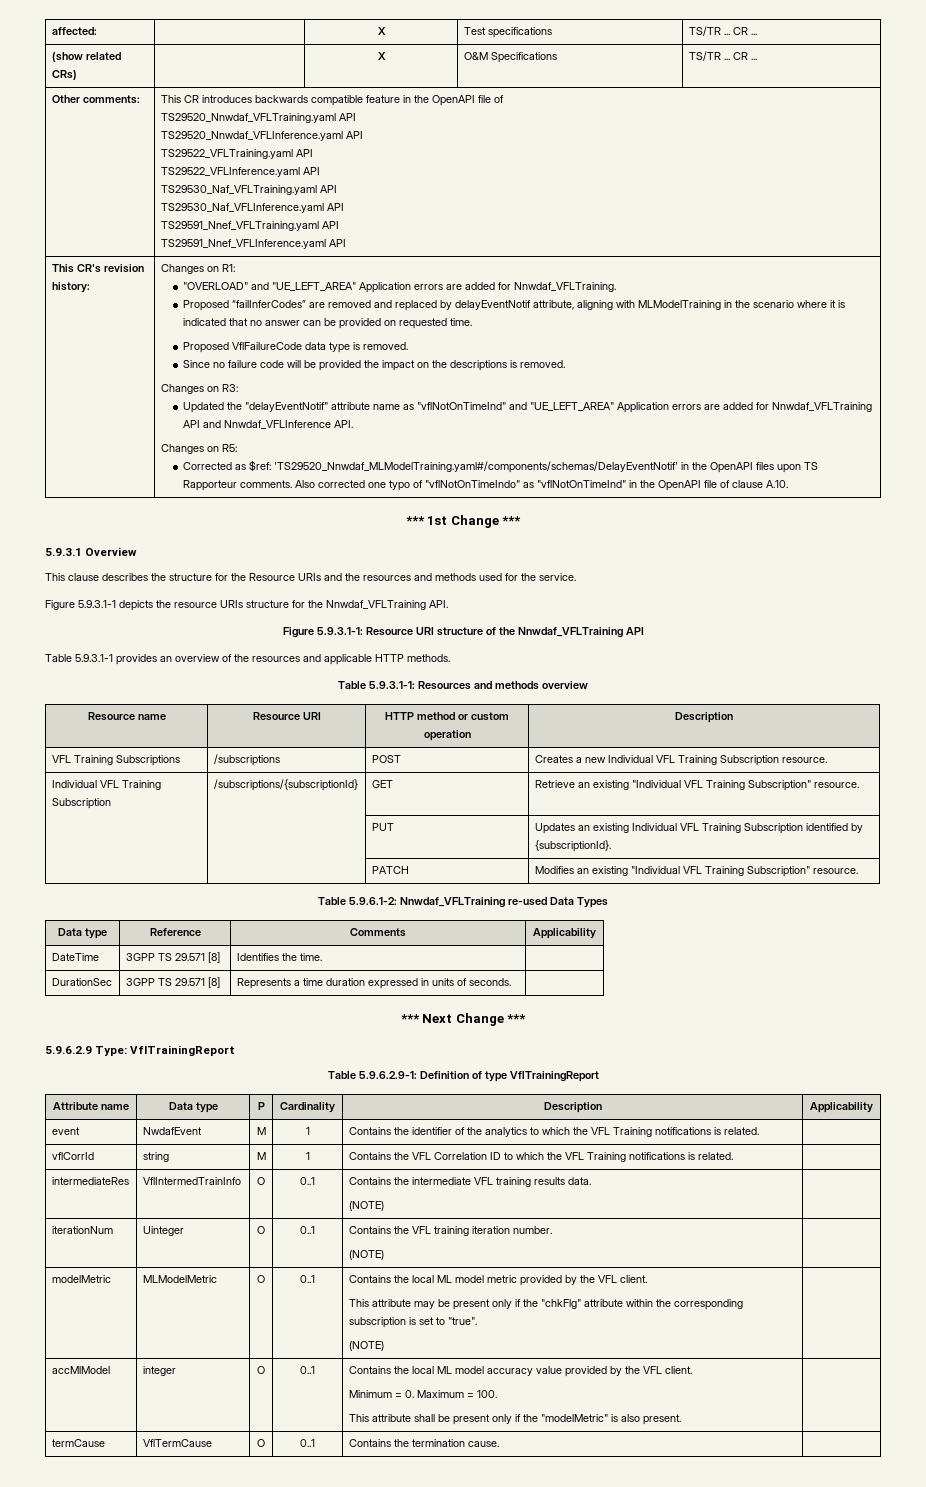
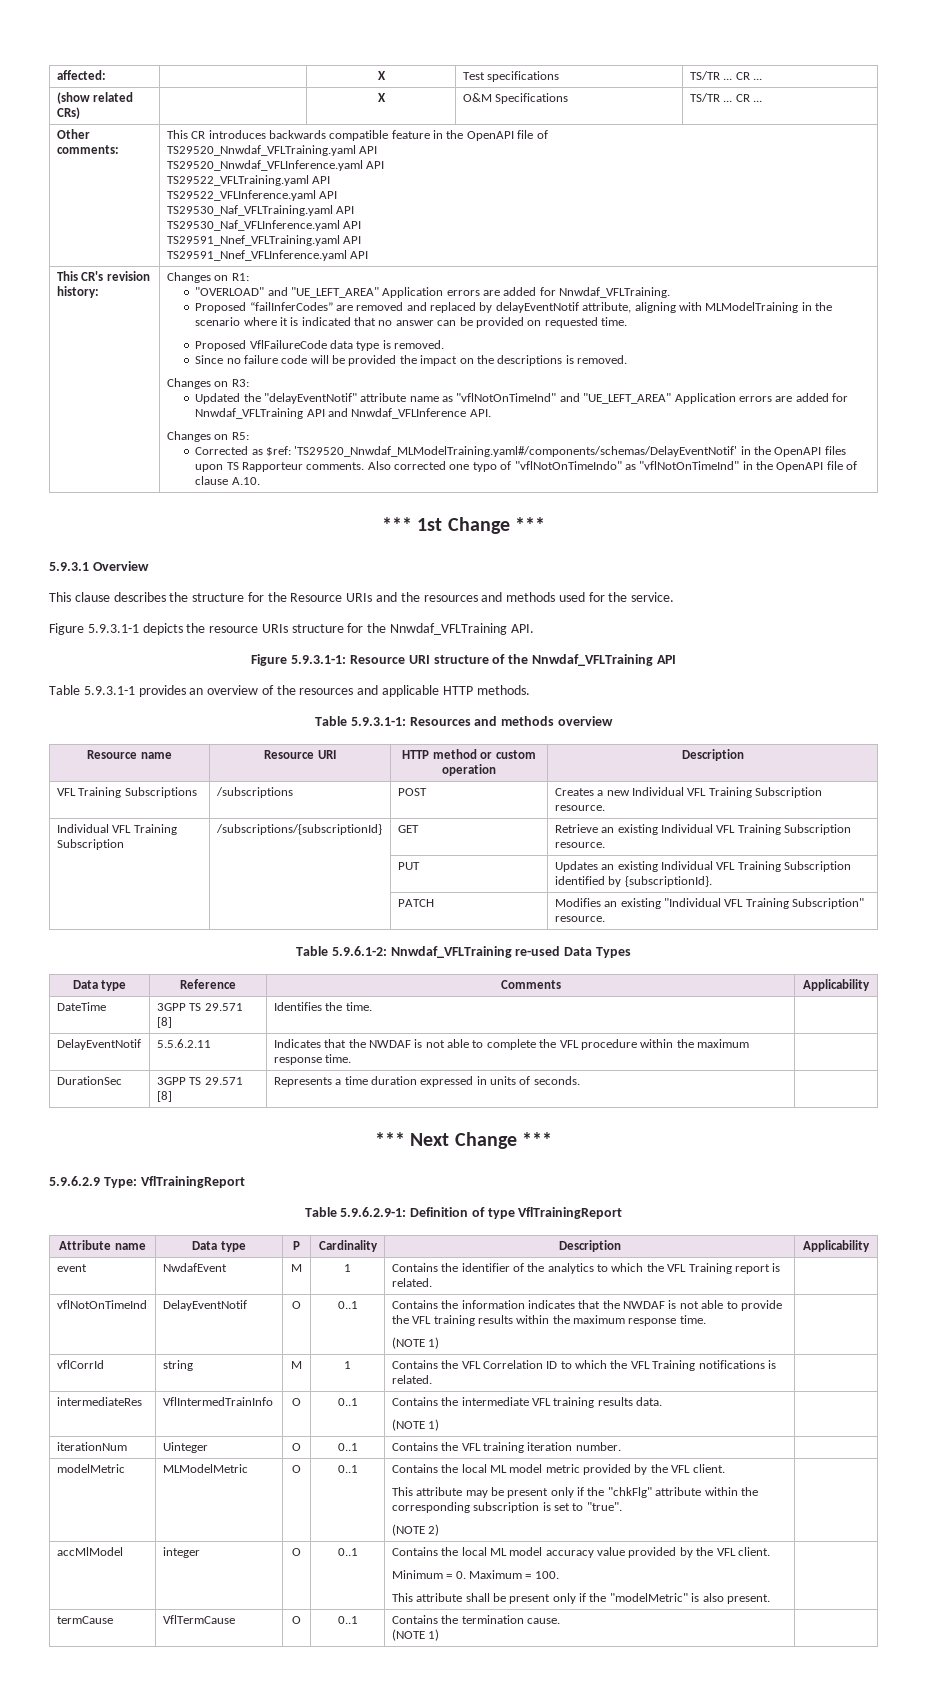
- Individual VFL Training Subscription | /subscriptions/{subscriptionId} | GET | Retrieve an existing "Individual VFL Training Subscription" resource.
+ Individual VFL Training Subscription | /subscriptions/{subscriptionId} | GET | Retrieve an existing Individual VFL Training Subscription resource.
+ DelayEventNotif | 5.5.6.2.11 | Indicates that the NWDAF is not able to complete the VFL procedure within the maximum response time. |
- event | NwdafEvent | M | 1 | Contains the identifier of the analytics to which the VFL Training notifications is related. |
+ event | NwdafEvent | M | 1 | Contains the identifier of the analytics to which the VFL Training report is related. |
+ vflNotOnTimeInd | DelayEventNotif | O | 0..1 | Contains the information indicates that the NWDAF is not able to provide the VFL training results within the maximum response time.
+ (NOTE 1) |
  intermediateRes | VflIntermedTrainInfo | O | 0..1 | Contains the intermediate VFL training results data.
- (NOTE) |
+ (NOTE 1) |
- iterationNum | Uinteger | O | 0..1 | Contains the VFL training iteration number.
- (NOTE) |
+ iterationNum | Uinteger | O | 0..1 | Contains the VFL training iteration number. |
  modelMetric | MLModelMetric | O | 0..1 | Contains the local ML model metric provided by the VFL client.
  This attribute may be present only if the "chkFlg" attribute within the corresponding subscription is set to "true".
- (NOTE) |
+ (NOTE 2) |
- termCause | VflTermCause | O | 0..1 | Contains the termination cause. |
+ termCause | VflTermCause | O | 0..1 | Contains the termination cause.
+ (NOTE 1) |

